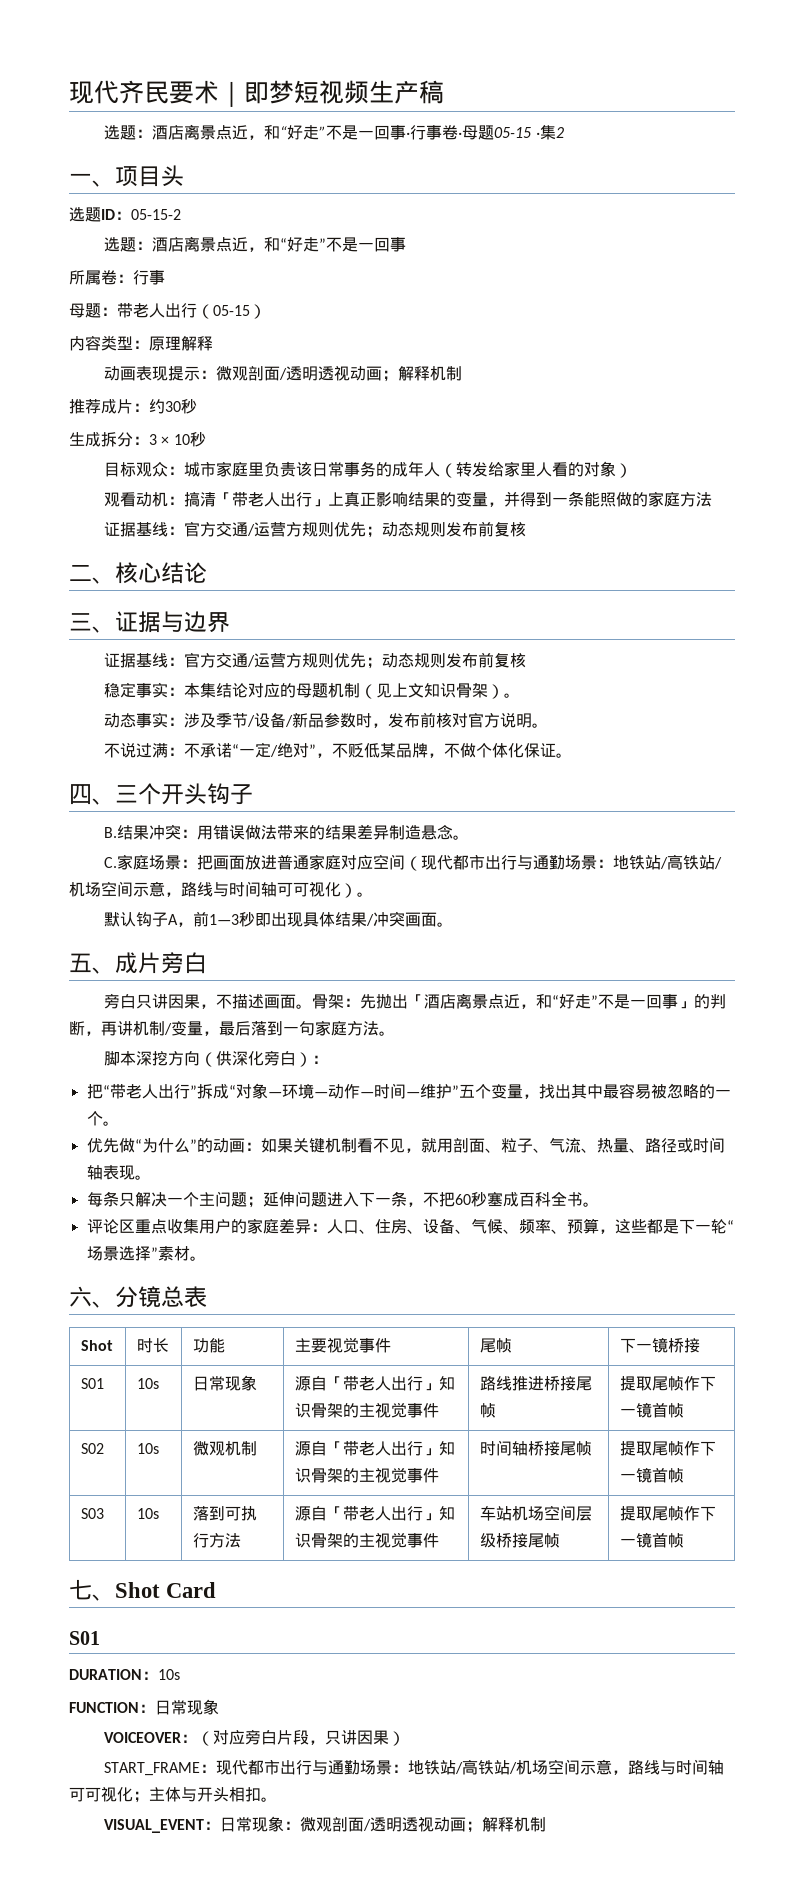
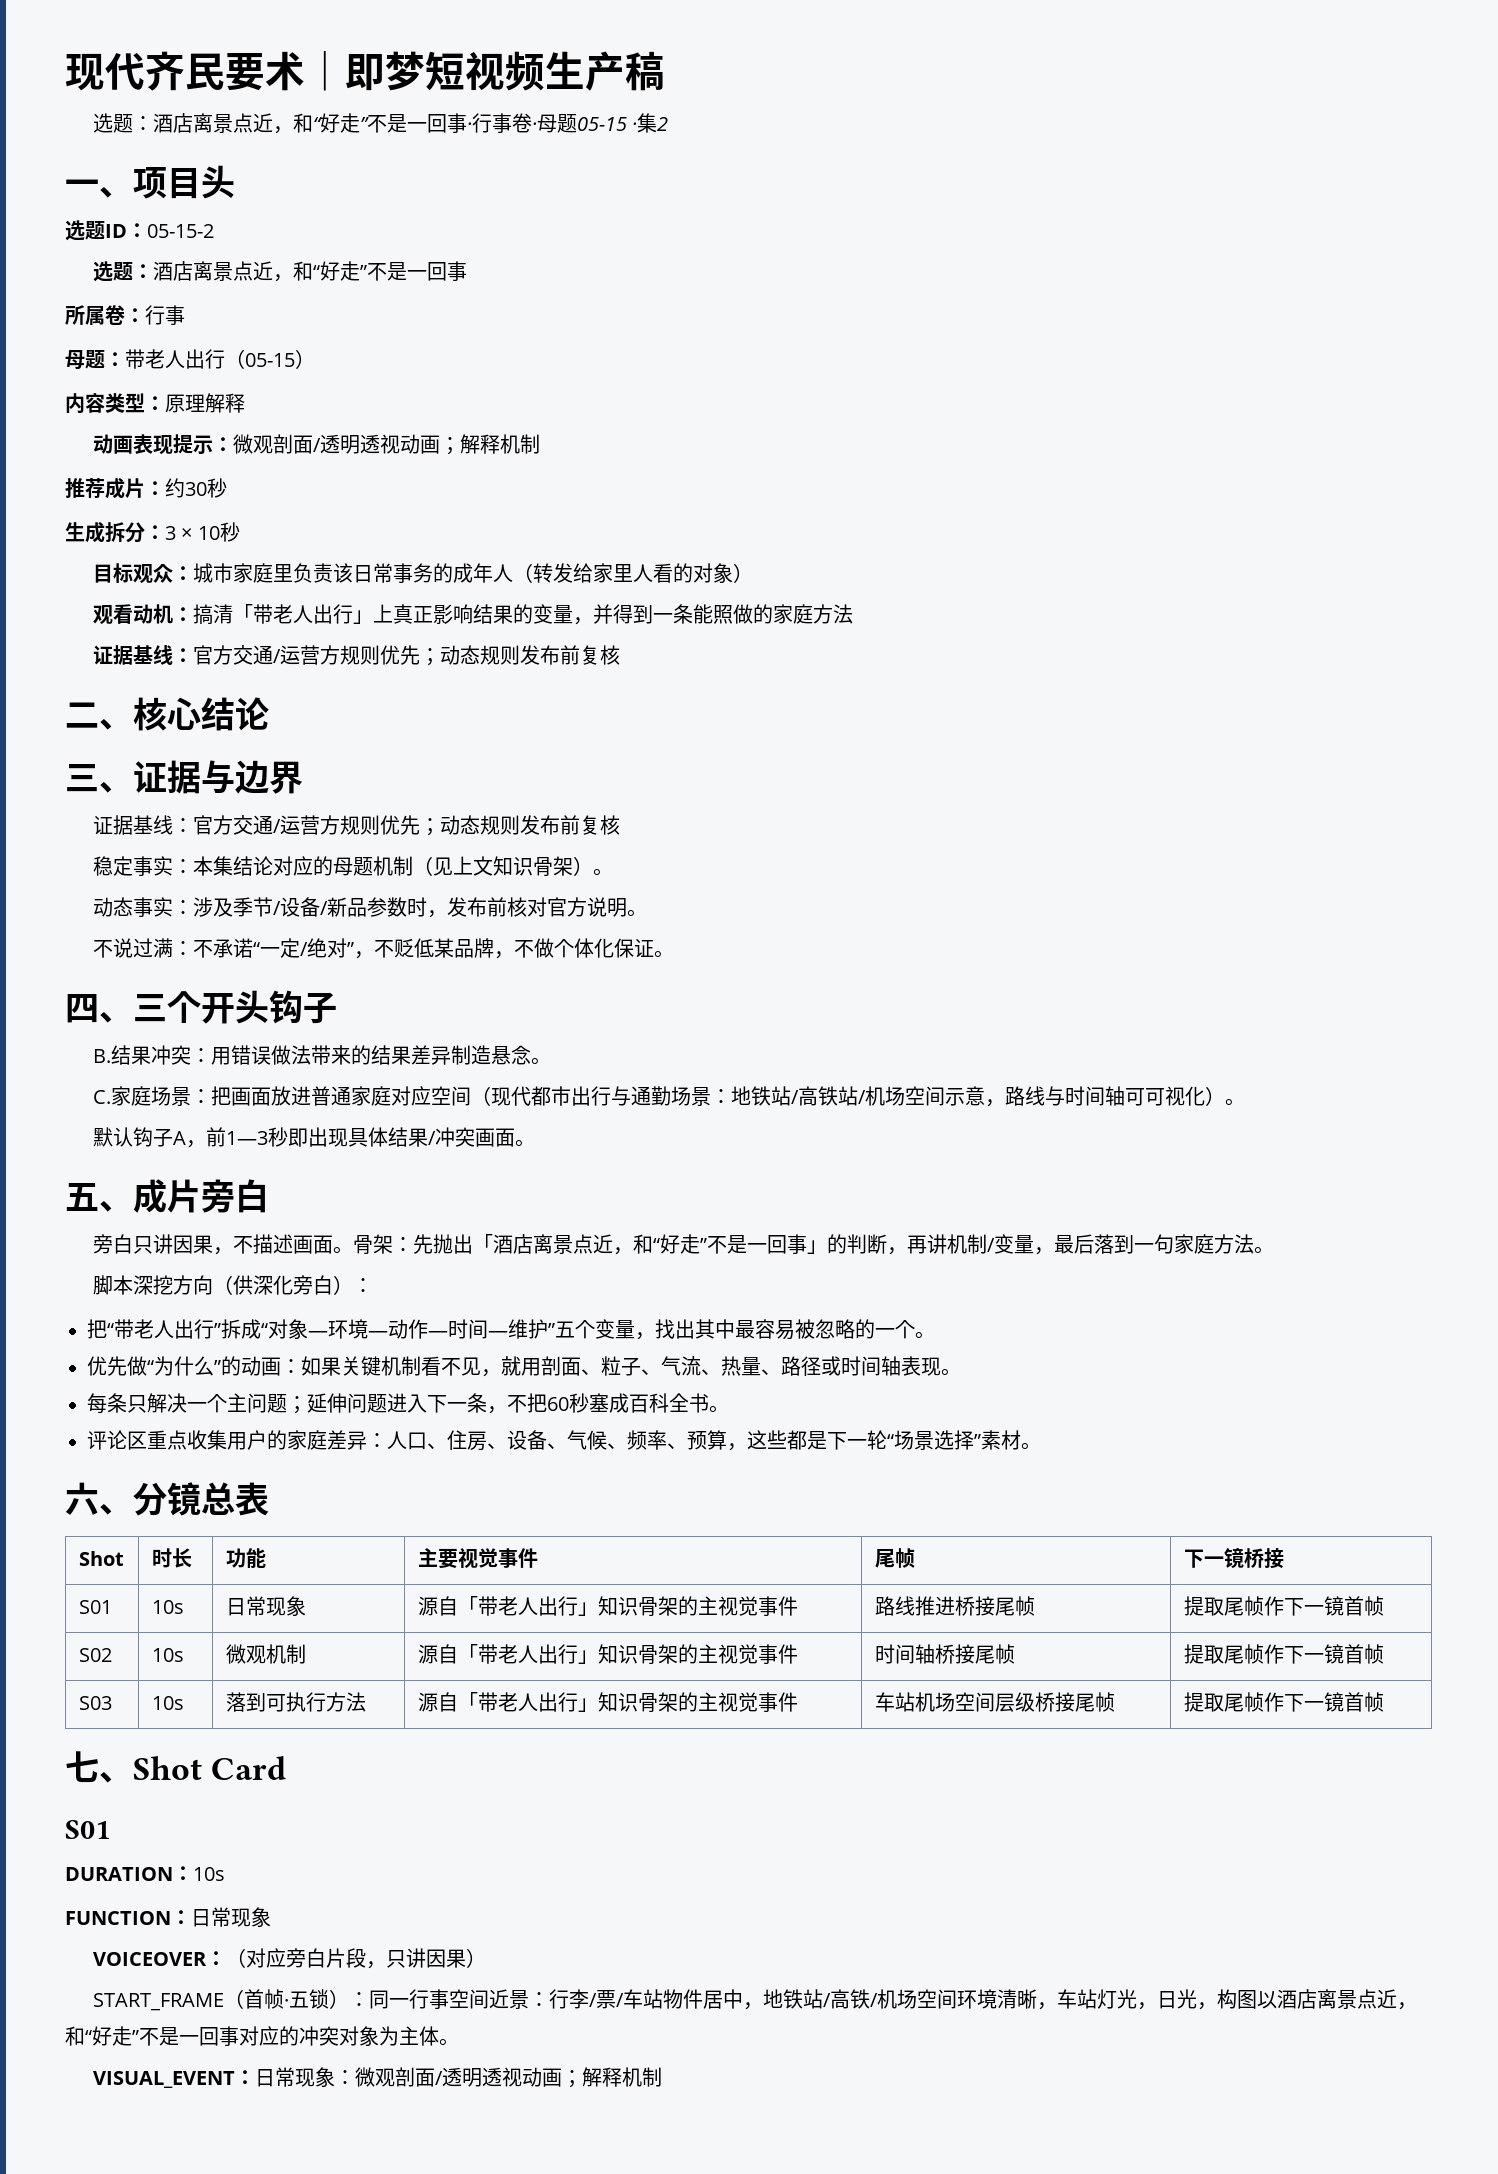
- START_FRAME：现代都市出行与通勤场景：地铁站/高铁站/机场空间示意，路线与时间轴可可视化；主体与开头相扣。
+ START_FRAME（首帧·五锁）：同一行事空间近景：行李/票/车站物件居中，地铁站/高铁/机场空间环境清晰，车站灯光，日光，构图以酒店离景点近，和“好走”不是一回事对应的冲突对象为主体。

